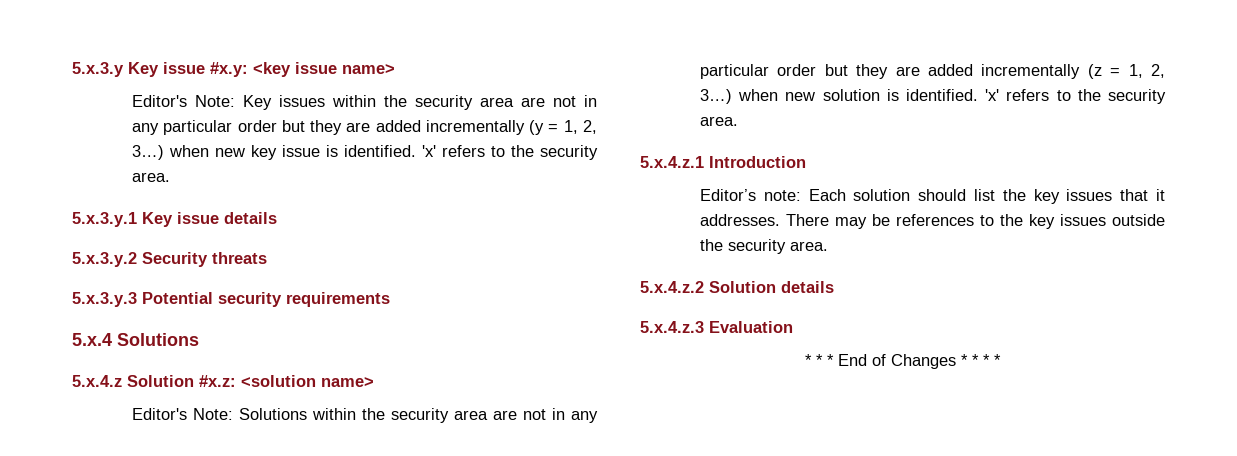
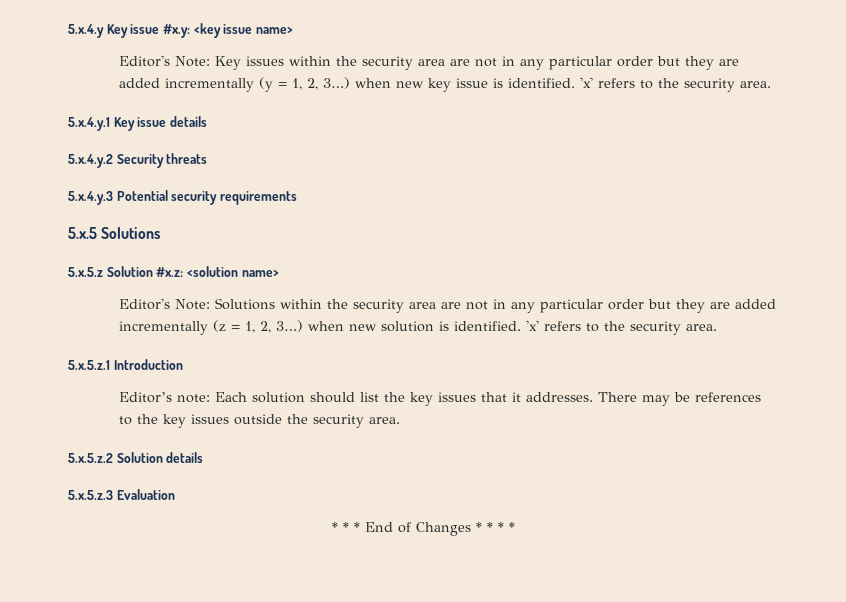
- 5.x.3.y Key issue #x.y: <key issue name>
+ 5.x.4.y Key issue #x.y: <key issue name>
- 5.x.3.y.1 Key issue details
+ 5.x.4.y.1 Key issue details
- 5.x.3.y.2 Security threats
+ 5.x.4.y.2 Security threats
- 5.x.3.y.3 Potential security requirements
+ 5.x.4.y.3 Potential security requirements
- 5.x.4 Solutions
+ 5.x.5 Solutions
- 5.x.4.z Solution #x.z: <solution name>
+ 5.x.5.z Solution #x.z: <solution name>
- 5.x.4.z.1 Introduction
+ 5.x.5.z.1 Introduction
- 5.x.4.z.2 Solution details
+ 5.x.5.z.2 Solution details
- 5.x.4.z.3 Evaluation
+ 5.x.5.z.3 Evaluation

